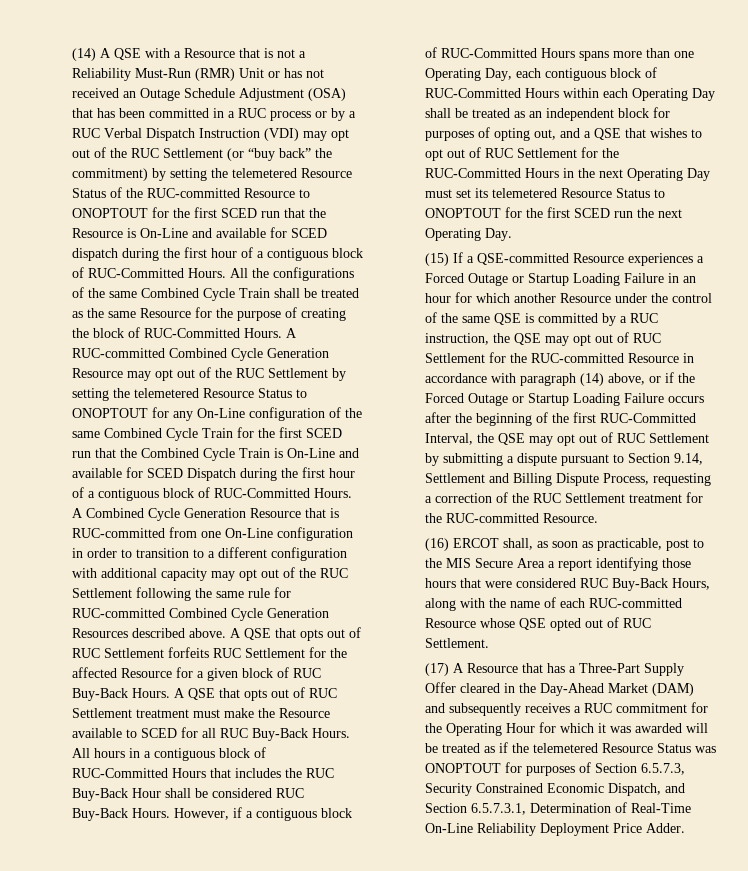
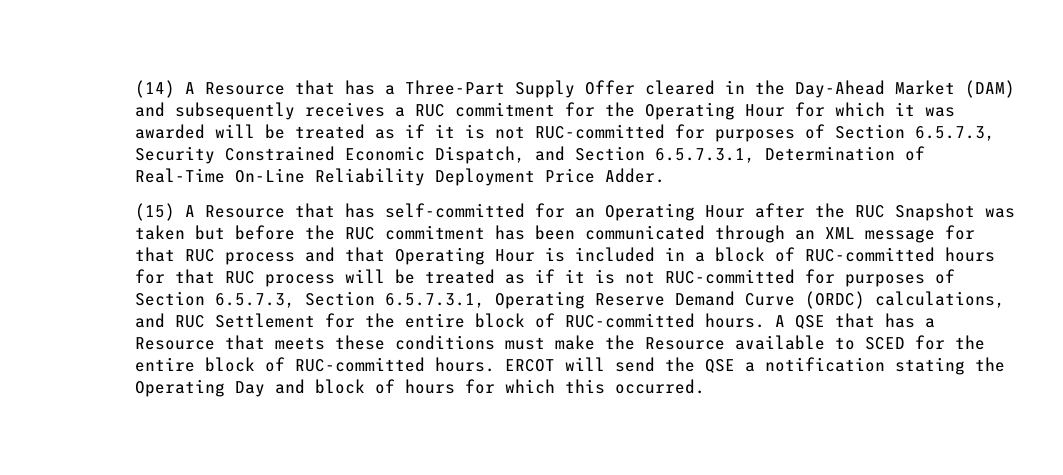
- (14) A QSE with a Resource that is not a Reliability Must-Run (RMR) Unit or has not received an Outage Schedule Adjustment (OSA) that has been committed in a RUC process or by a RUC Verbal Dispatch Instruction (VDI) may opt out of the RUC Settlement (or “buy back” the commitment) by setting the telemetered Resource Status of the RUC-committed Resource to ONOPTOUT for the first SCED run that the Resource is On-Line and available for SCED dispatch during the first hour of a contiguous block of RUC-Committed Hours. All the configurations of the same Combined Cycle Train shall be treated as the same Resource for the purpose of creating the block of RUC-Committed Hours. A RUC-committed Combined Cycle Generation Resource may opt out of the RUC Settlement by setting the telemetered Resource Status to ONOPTOUT for any On-Line configuration of the same Combined Cycle Train for the first SCED run that the Combined Cycle Train is On-Line and available for SCED Dispatch during the first hour of a contiguous block of RUC-Committed Hours. A Combined Cycle Generation Resource that is RUC-committed from one On-Line configuration in order to transition to a different configuration with additional capacity may opt out of the RUC Settlement following the same rule for RUC-committed Combined Cycle Generation Resources described above. A QSE that opts out of RUC Settlement forfeits RUC Settlement for the affected Resource for a given block of RUC Buy-Back Hours. A QSE that opts out of RUC Settlement treatment must make the Resource available to SCED for all RUC Buy-Back Hours. All hours in a contiguous block of RUC-Committed Hours that includes the RUC Buy-Back Hour shall be considered RUC Buy-Back Hours. However, if a contiguous block of RUC-Committed Hours spans more than one Operating Day, each contiguous block of RUC-Committed Hours within each Operating Day shall be treated as an independent block for purposes of opting out, and a QSE that wishes to opt out of RUC Settlement for the RUC-Committed Hours in the next Operating Day must set its telemetered Resource Status to ONOPTOUT for the first SCED run the next Operating Day.
- (15) If a QSE-committed Resource experiences a Forced Outage or Startup Loading Failure in an hour for which another Resource under the control of the same QSE is committed by a RUC instruction, the QSE may opt out of RUC Settlement for the RUC-committed Resource in accordance with paragraph (14) above, or if the Forced Outage or Startup Loading Failure occurs after the beginning of the first RUC-Committed Interval, the QSE may opt out of RUC Settlement by submitting a dispute pursuant to Section 9.14, Settlement and Billing Dispute Process, requesting a correction of the RUC Settlement treatment for the RUC-committed Resource.
- (16) ERCOT shall, as soon as practicable, post to the MIS Secure Area a report identifying those hours that were considered RUC Buy-Back Hours, along with the name of each RUC-committed Resource whose QSE opted out of RUC Settlement.
- (17) A Resource that has a Three-Part Supply Offer cleared in the Day-Ahead Market (DAM) and subsequently receives a RUC commitment for the Operating Hour for which it was awarded will be treated as if the telemetered Resource Status was ONOPTOUT for purposes of Section 6.5.7.3, Security Constrained Economic Dispatch, and Section 6.5.7.3.1, Determination of Real-Time On-Line Reliability Deployment Price Adder.
+ (14) A Resource that has a Three-Part Supply Offer cleared in the Day-Ahead Market (DAM) and subsequently receives a RUC commitment for the Operating Hour for which it was awarded will be treated as if it is not RUC-committed for purposes of Section 6.5.7.3, Security Constrained Economic Dispatch, and Section 6.5.7.3.1, Determination of Real-Time On-Line Reliability Deployment Price Adder.
+ (15) A Resource that has self-committed for an Operating Hour after the RUC Snapshot was taken but before the RUC commitment has been communicated through an XML message for that RUC process and that Operating Hour is included in a block of RUC-committed hours for that RUC process will be treated as if it is not RUC-committed for purposes of Section 6.5.7.3, Section 6.5.7.3.1, Operating Reserve Demand Curve (ORDC) calculations, and RUC Settlement for the entire block of RUC-committed hours. A QSE that has a Resource that meets these conditions must make the Resource available to SCED for the entire block of RUC-committed hours. ERCOT will send the QSE a notification stating the Operating Day and block of hours for which this occurred.

